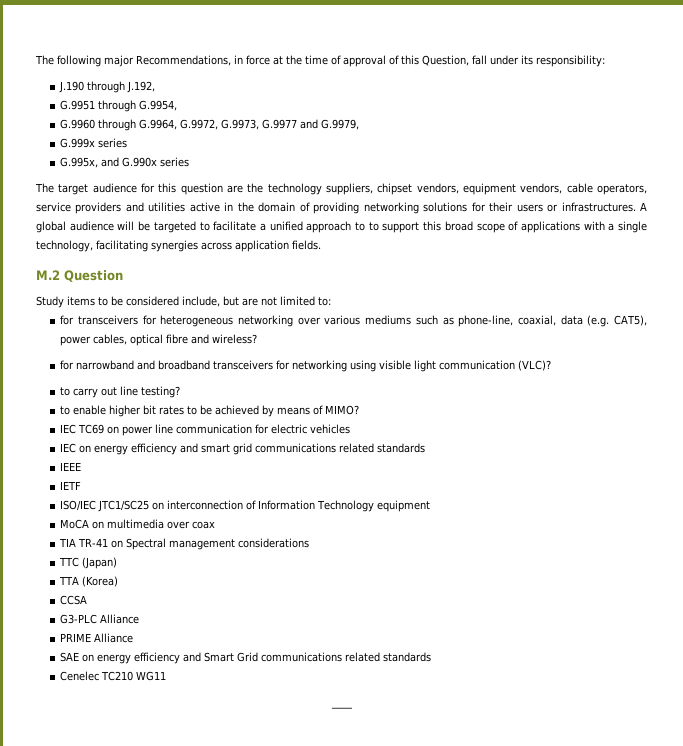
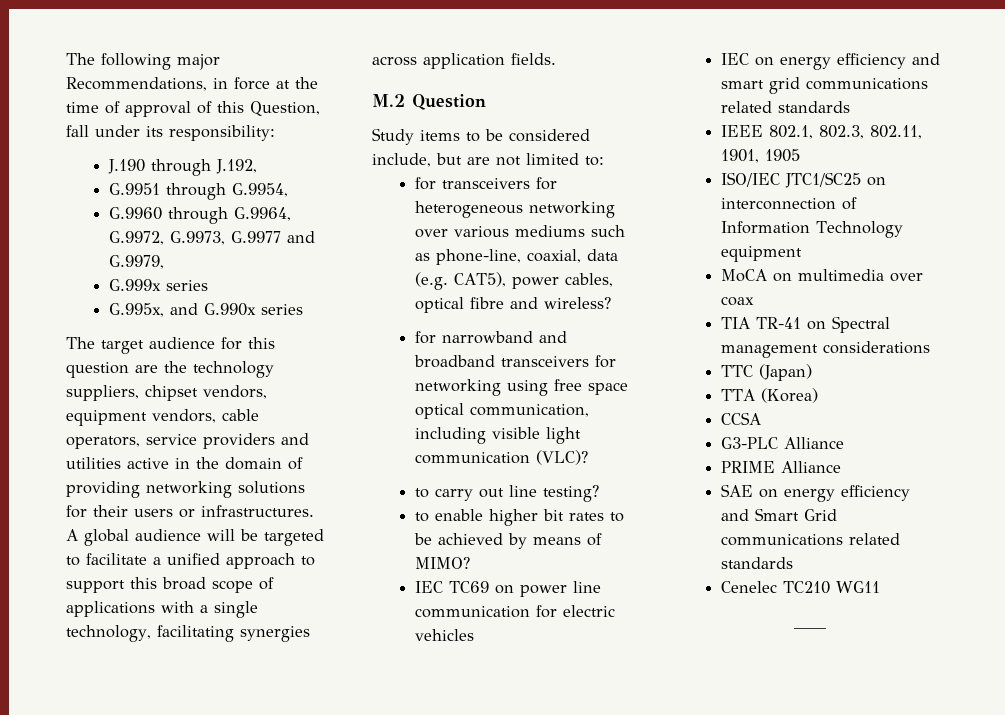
- A global audience will be targeted to facilitate a unified approach to to support this broad scope of applications with a single technology, facilitating synergies across application fields.
+ A global audience will be targeted to facilitate a unified approach to support this broad scope of applications with a single technology, facilitating synergies across application fields.
- for narrowband and broadband transceivers for networking using visible light communication (VLC)?
+ for narrowband and broadband transceivers for networking using free space optical communication, including visible light communication (VLC)?
- IEEE
- IETF
+ IEEE 802.1, 802.3, 802.11, 1901, 1905

